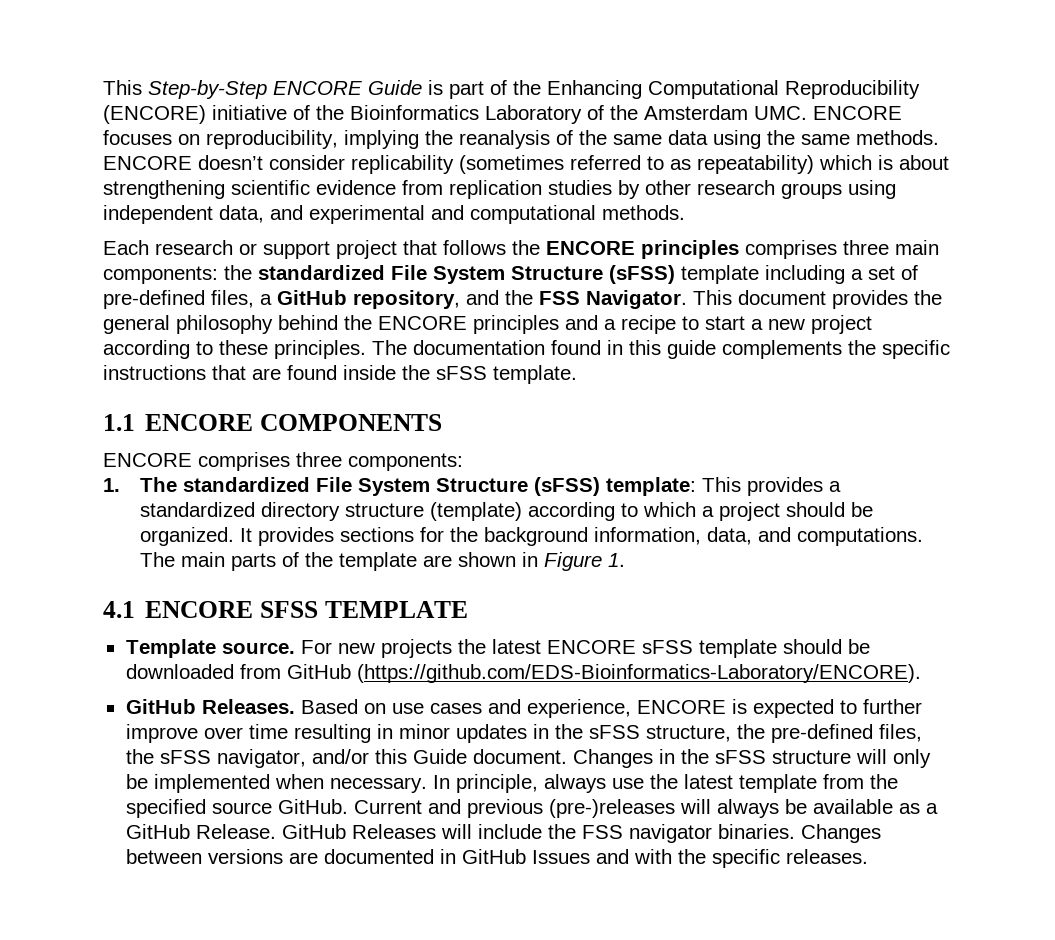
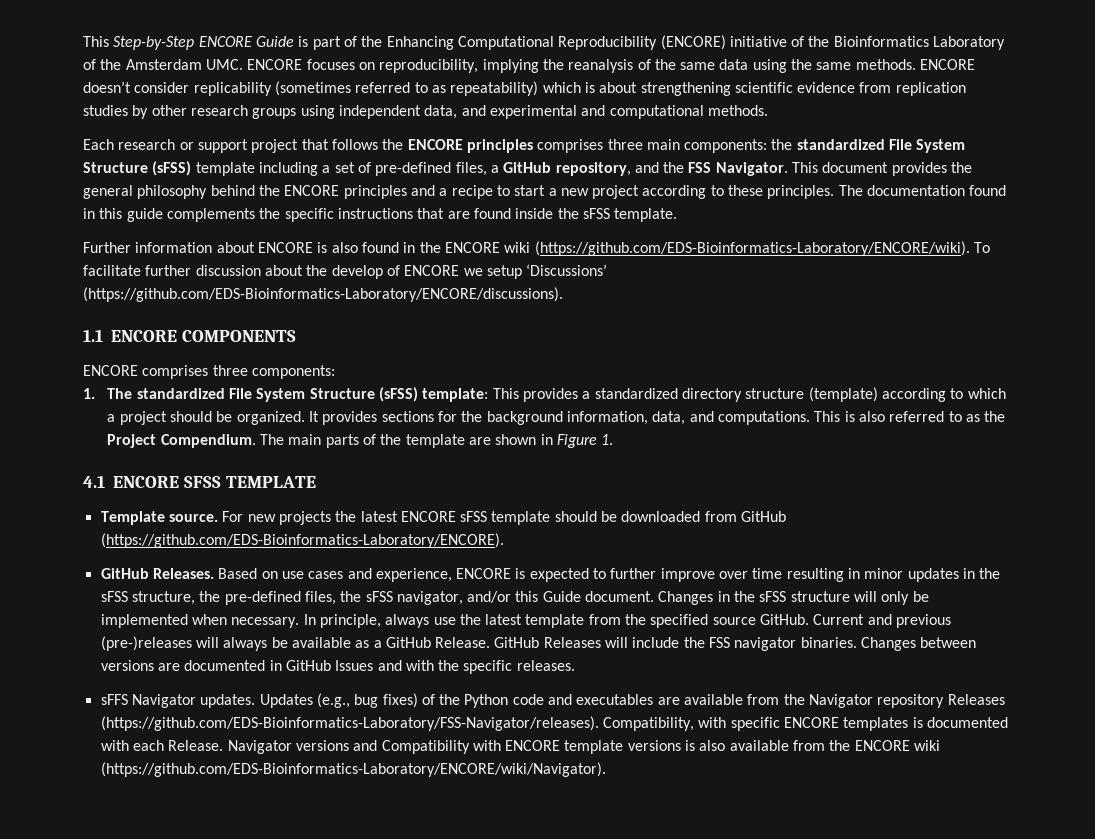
+ Further information about ENCORE is also found in the ENCORE wiki (https://github.com/EDS-Bioinformatics-Laboratory/ENCORE/wiki). To facilitate further discussion about the develop of ENCORE we setup ‘Discussions’ (https://github.com/EDS-Bioinformatics-Laboratory/ENCORE/discussions).
+ This is also referred to as the Project Compendium.
+ sFFS Navigator updates. Updates (e.g., bug fixes) of the Python code and executables are available from the Navigator repository Releases (https://github.com/EDS-Bioinformatics-Laboratory/FSS-Navigator/releases). Compatibility, with specific ENCORE templates is documented with each Release. Navigator versions and Compatibility with ENCORE template versions is also available from the ENCORE wiki (https://github.com/EDS-Bioinformatics-Laboratory/ENCORE/wiki/Navigator).

